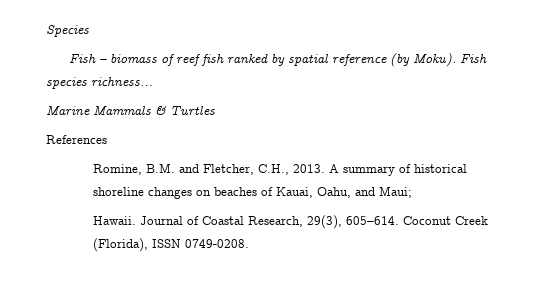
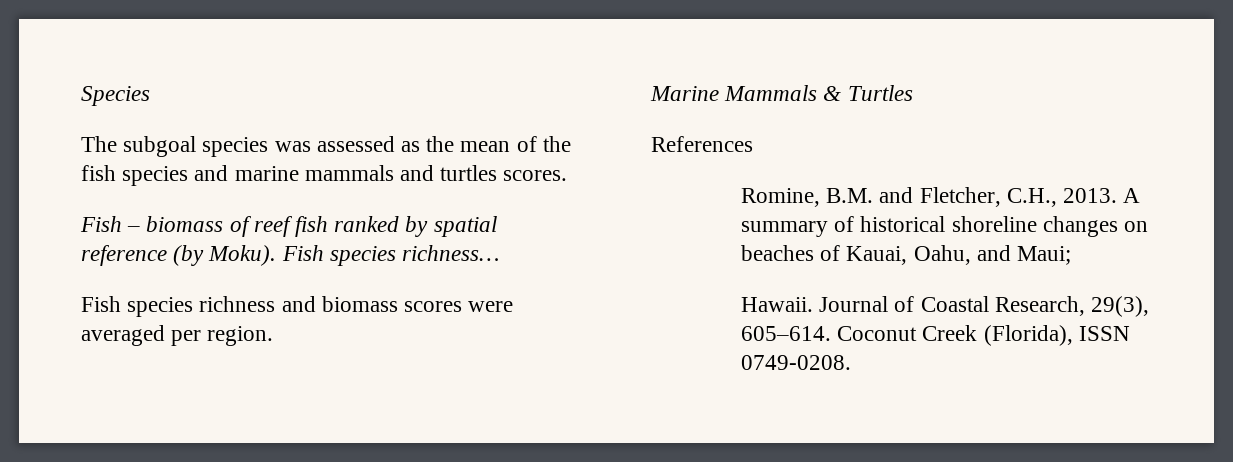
+ The subgoal species was assessed as the mean of the fish species and marine mammals and turtles scores.
+ Fish species richness and biomass scores were averaged per region.

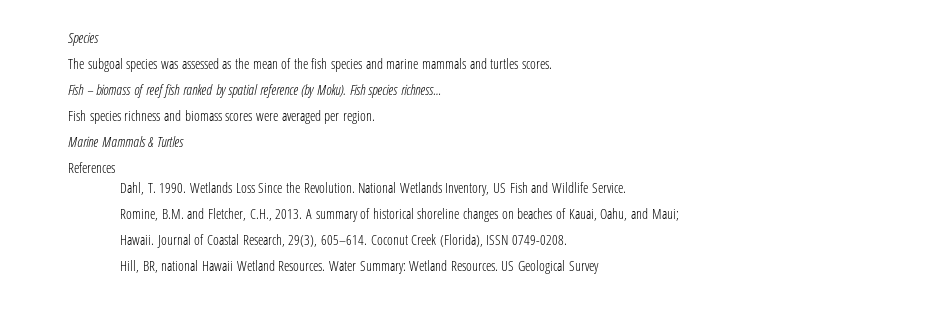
+ Dahl, T. 1990. Wetlands Loss Since the Revolution. National Wetlands Inventory, US Fish and Wildlife Service.
+ Hill, BR, national Hawaii Wetland Resources. Water Summary: Wetland Resources. US Geological Survey

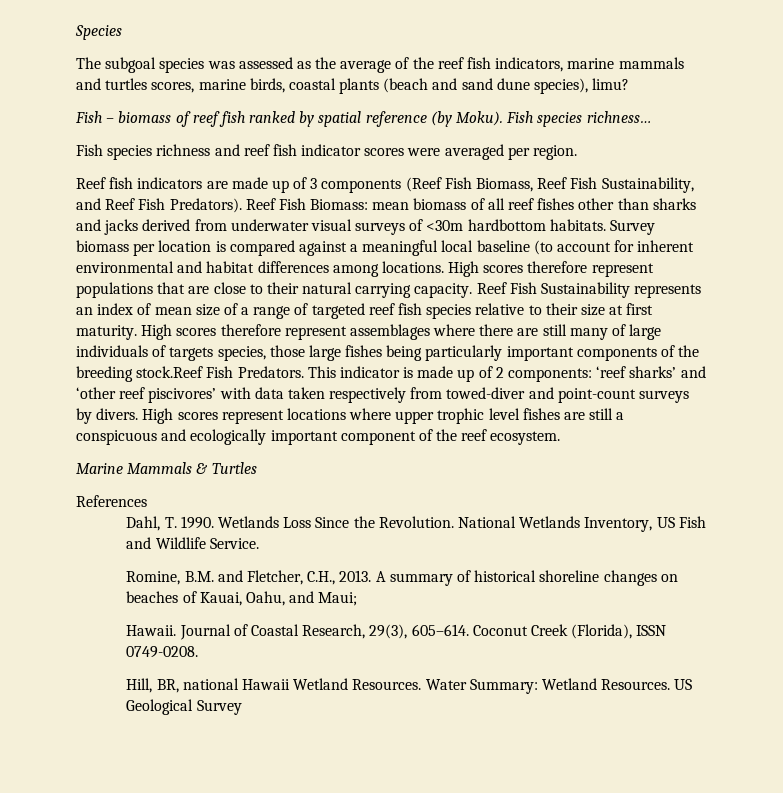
- The subgoal species was assessed as the mean of the fish species and marine mammals and turtles scores.
+ The subgoal species was assessed as the average of the reef fish indicators, marine mammals and turtles scores, marine birds, coastal plants (beach and sand dune species), limu?
- Fish species richness and biomass scores were averaged per region.
+ Fish species richness and reef fish indicator scores were averaged per region.
+ Reef fish indicators are made up of 3 components (Reef Fish Biomass, Reef Fish Sustainability, and Reef Fish Predators). Reef Fish Biomass: mean biomass of all reef fishes other than sharks and jacks derived from underwater visual surveys of <30m hardbottom habitats. Survey biomass per location is compared against a meaningful local baseline (to account for inherent environmental and habitat differences among locations. High scores therefore represent populations that are close to their natural carrying capacity. Reef Fish Sustainability represents an index of mean size of a range of targeted reef fish species relative to their size at first maturity. High scores therefore represent assemblages where there are still many of large individuals of targets species, those large fishes being particularly important components of the breeding stock.Reef Fish Predators. This indicator is made up of 2 components: ‘reef sharks’ and ‘other reef piscivores’ with data taken respectively from towed-diver and point-count surveys by divers. High scores represent locations where upper trophic level fishes are still a conspicuous and ecologically important component of the reef ecosystem.

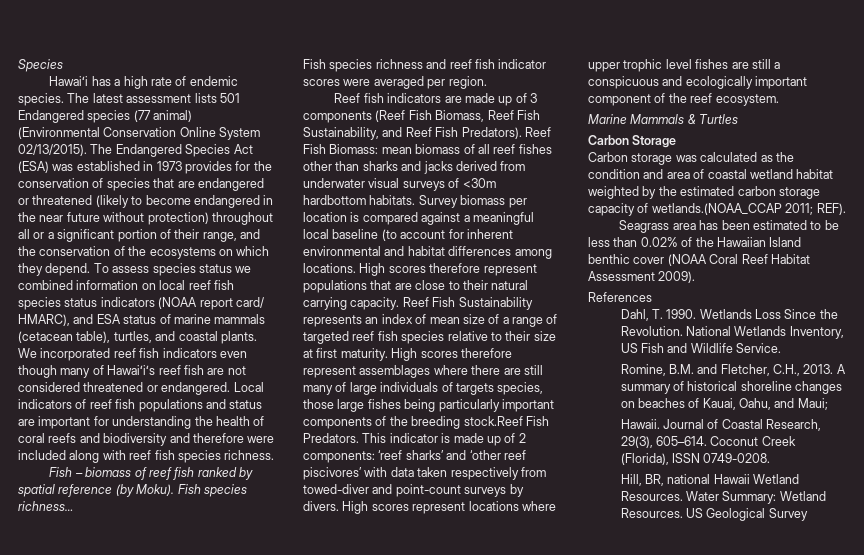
- The subgoal species was assessed as the average of the reef fish indicators, marine mammals and turtles scores, marine birds, coastal plants (beach and sand dune species), limu?
+ Hawaiʻi has a high rate of endemic species. The latest assessment lists 501 Endangered species (77 animal) (Environmental Conservation Online System 02/13/2015). The Endangered Species Act (ESA) was established in 1973 provides for the conservation of species that are endangered or threatened (likely to become endangered in the near future without protection) throughout all or a significant portion of their range, and the conservation of the ecosystems on which they depend. To assess species status we combined information on local reef fish species status indicators (NOAA report card/ HMARC), and ESA status of marine mammals (cetacean table), turtles, and coastal plants. We incorporated reef fish indicators even though many of Hawaiʻiʻs reef fish are not considered threatened or endangered. Local indicators of reef fish populations and status are important for understanding the health of coral reefs and biodiversity and therefore were included along with reef fish species richness.
+ Carbon Storage
+ Carbon storage was calculated as the condition and area of coastal wetland habitat weighted by the estimated carbon storage capacity of wetlands.(NOAA_CCAP 2011; REF).
+ Seagrass area has been estimated to be less than 0.02% of the Hawaiian Island benthic cover (NOAA Coral Reef Habitat Assessment 2009).

